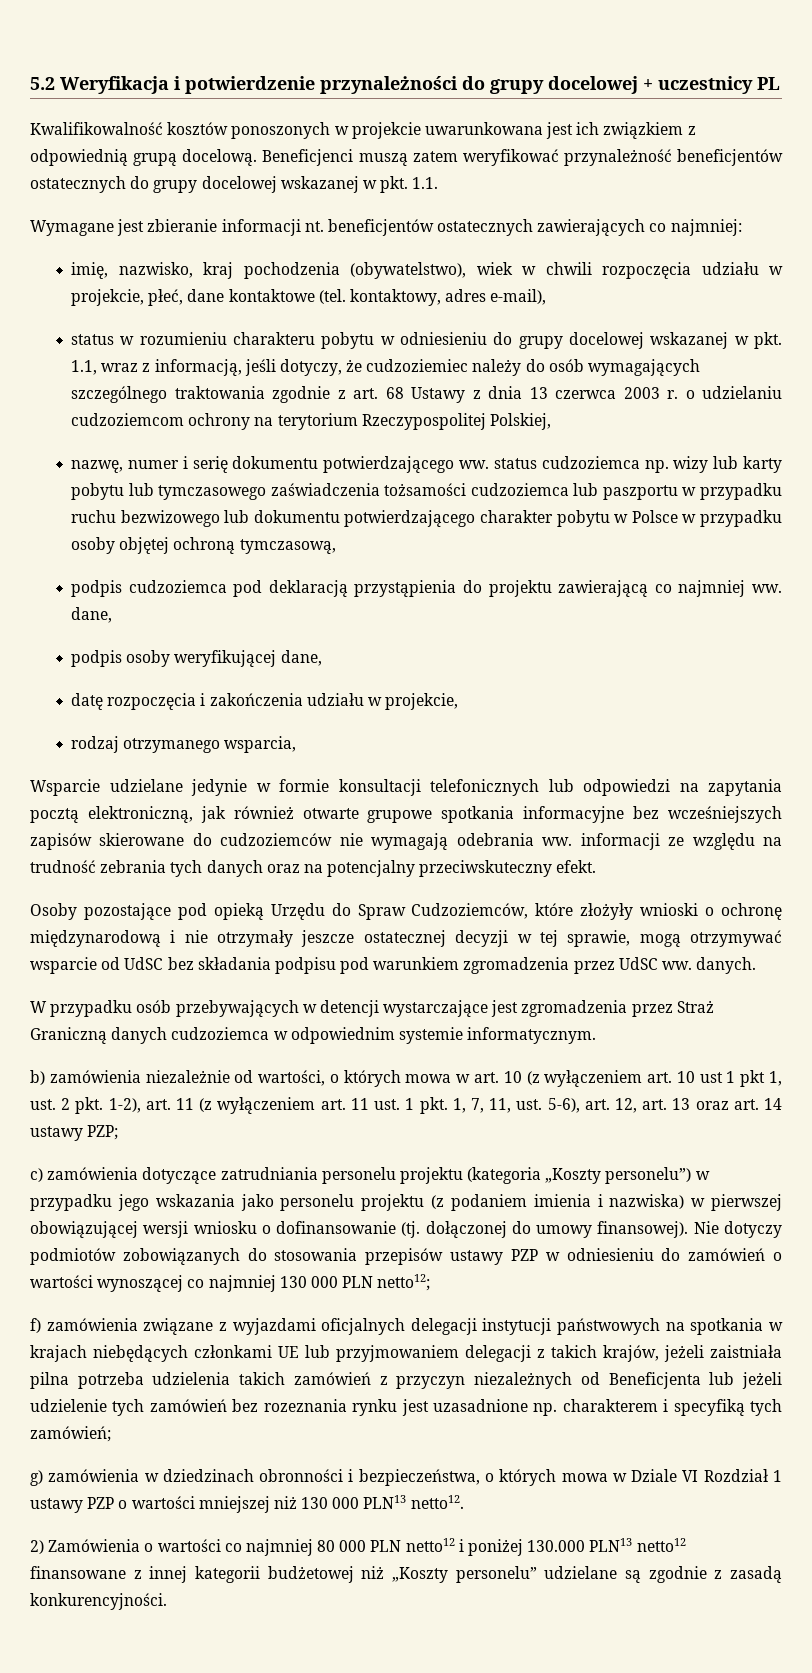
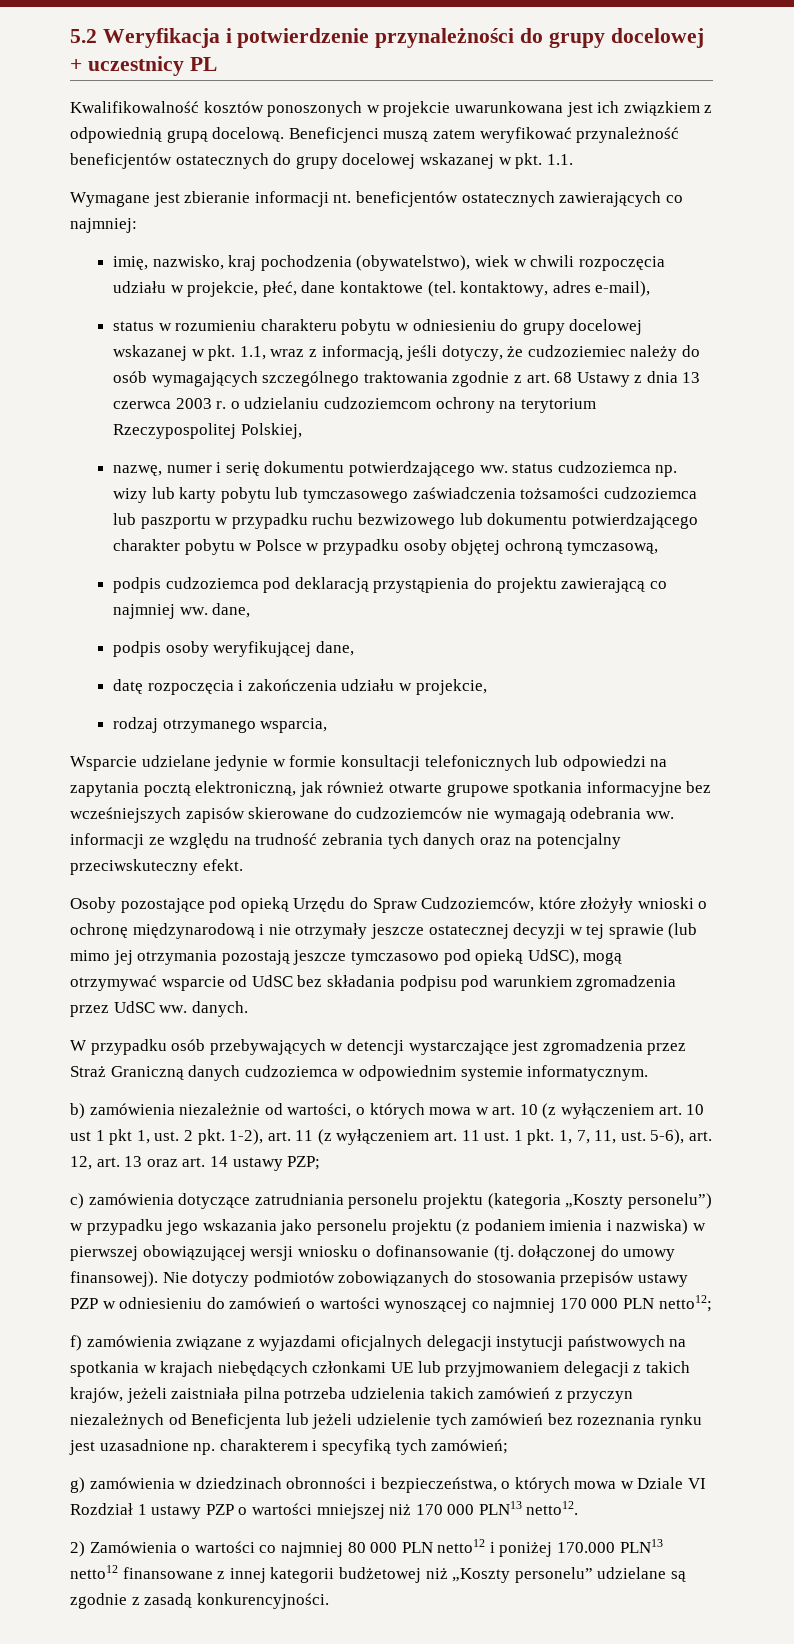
- Osoby pozostające pod opieką Urzędu do Spraw Cudzoziemców, które złożyły wnioski o ochronę międzynarodową i nie otrzymały jeszcze ostatecznej decyzji w tej sprawie, mogą otrzymywać wsparcie od UdSC bez składania podpisu pod warunkiem zgromadzenia przez UdSC ww. danych.
+ Osoby pozostające pod opieką Urzędu do Spraw Cudzoziemców, które złożyły wnioski o ochronę międzynarodową i nie otrzymały jeszcze ostatecznej decyzji w tej sprawie (lub mimo jej otrzymania pozostają jeszcze tymczasowo pod opieką UdSC), mogą otrzymywać wsparcie od UdSC bez składania podpisu pod warunkiem zgromadzenia przez UdSC ww. danych.
- Nie dotyczy podmiotów zobowiązanych do stosowania przepisów ustawy PZP w odniesieniu do zamówień o wartości wynoszącej co najmniej 130 000 PLN netto12;
+ Nie dotyczy podmiotów zobowiązanych do stosowania przepisów ustawy PZP w odniesieniu do zamówień o wartości wynoszącej co najmniej 170 000 PLN netto12;
- g) zamówienia w dziedzinach obronności i bezpieczeństwa, o których mowa w Dziale VI Rozdział 1 ustawy PZP o wartości mniejszej niż 130 000 PLN13 netto12.
+ g) zamówienia w dziedzinach obronności i bezpieczeństwa, o których mowa w Dziale VI Rozdział 1 ustawy PZP o wartości mniejszej niż 170 000 PLN13 netto12.
- 2) Zamówienia o wartości co najmniej 80 000 PLN netto12 i poniżej 130.000 PLN13 netto12 finansowane z innej kategorii budżetowej niż „Koszty personelu” udzielane są zgodnie z zasadą konkurencyjności.
+ 2) Zamówienia o wartości co najmniej 80 000 PLN netto12 i poniżej 170.000 PLN13 netto12 finansowane z innej kategorii budżetowej niż „Koszty personelu” udzielane są zgodnie z zasadą konkurencyjności.

